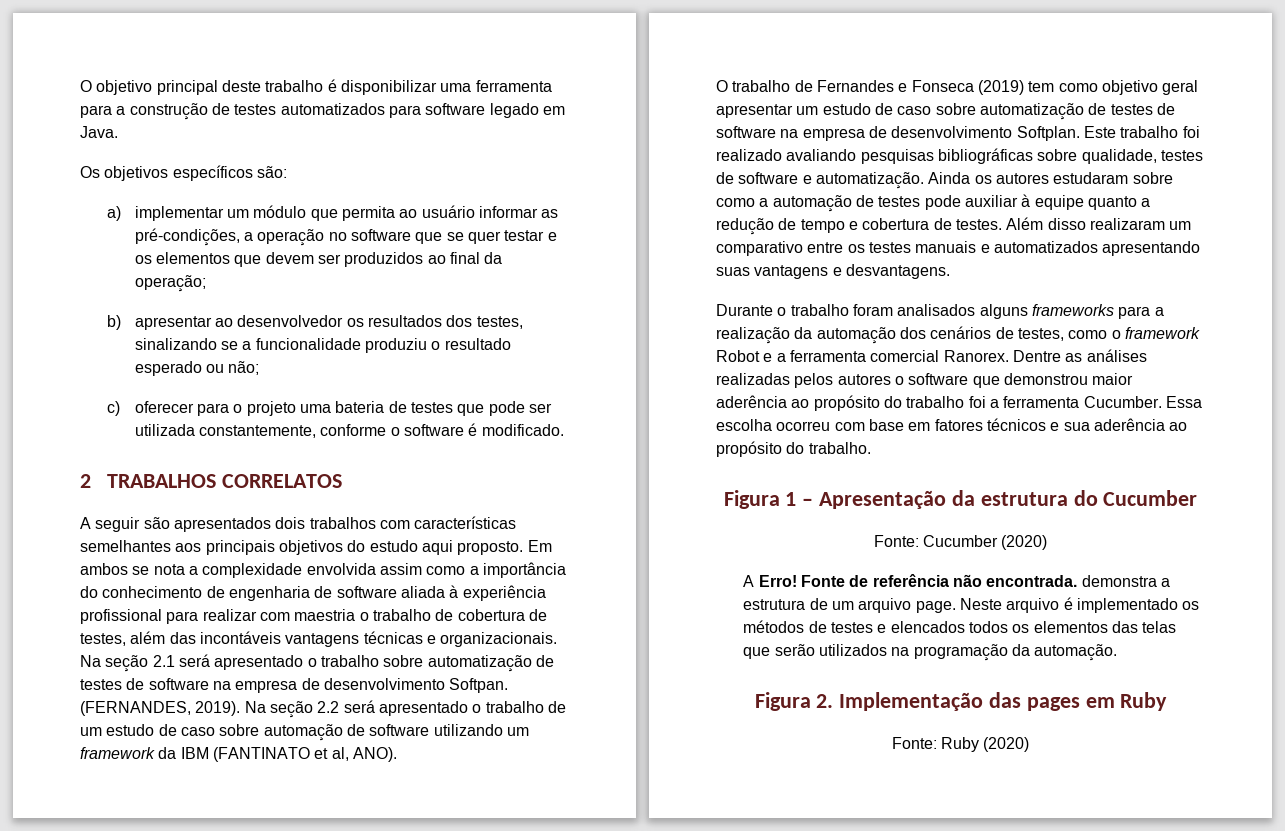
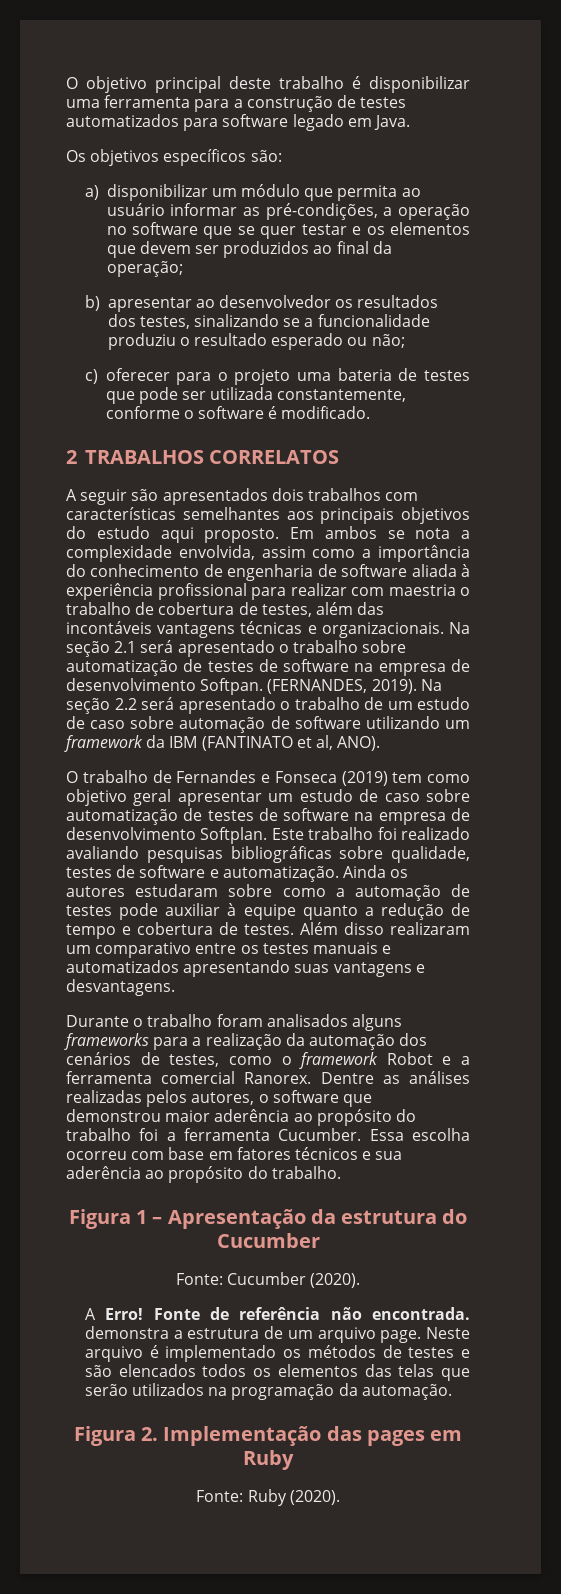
- a) implementar um módulo que permita ao usuário informar as pré-condições, a operação no software que se quer testar e os elementos que devem ser produzidos ao final da operação;
+ a) disponibilizar um módulo que permita ao usuário informar as pré-condições, a operação no software que se quer testar e os elementos que devem ser produzidos ao final da operação;
- Em ambos se nota a complexidade envolvida assim como a importância do conhecimento de engenharia de software aliada à experiência profissional para realizar com maestria o trabalho de cobertura de testes, além das incontáveis vantagens técnicas e organizacionais.
+ Em ambos se nota a complexidade envolvida, assim como a importância do conhecimento de engenharia de software aliada à experiência profissional para realizar com maestria o trabalho de cobertura de testes, além das incontáveis vantagens técnicas e organizacionais.
- Dentre as análises realizadas pelos autores o software que demonstrou maior aderência ao propósito do trabalho foi a ferramenta Cucumber.
+ Dentre as análises realizadas pelos autores, o software que demonstrou maior aderência ao propósito do trabalho foi a ferramenta Cucumber.
- Fonte: Cucumber (2020)
+ Fonte: Cucumber (2020).
- Neste arquivo é implementado os métodos de testes e elencados todos os elementos das telas que serão utilizados na programação da automação.
+ Neste arquivo é implementado os métodos de testes e são elencados todos os elementos das telas que serão utilizados na programação da automação.
- Fonte: Ruby (2020)
+ Fonte: Ruby (2020).

